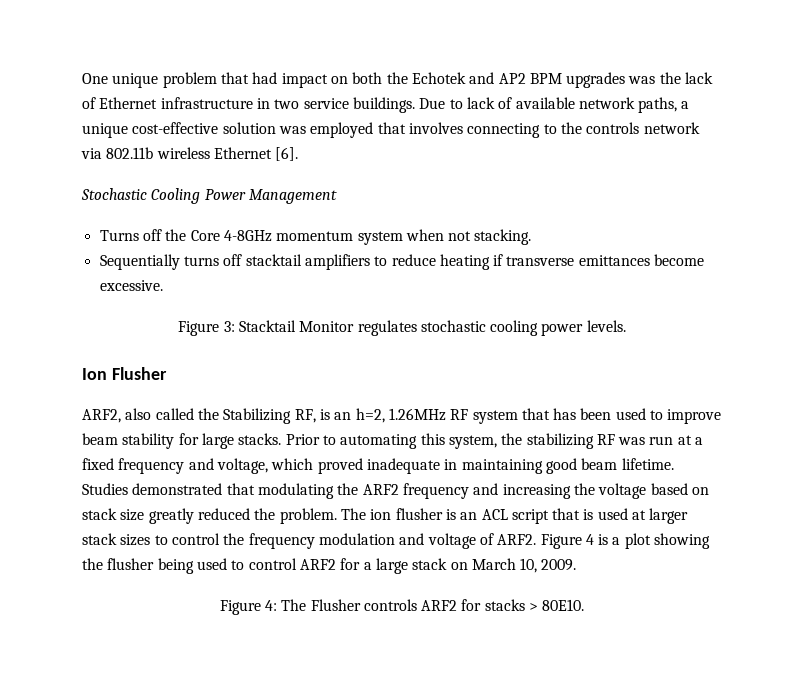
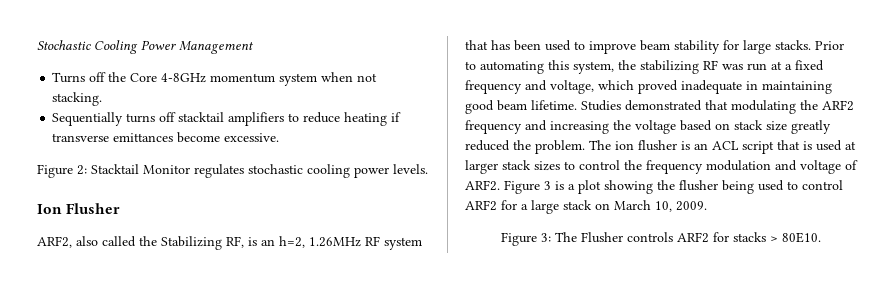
- One unique problem that had impact on both the Echotek and AP2 BPM upgrades was the lack of Ethernet infrastructure in two service buildings. Due to lack of available network paths, a unique cost-effective solution was employed that involves connecting to the controls network via 802.11b wireless Ethernet [6].
- Figure 3: Stacktail Monitor regulates stochastic cooling power levels.
+ Figure 2: Stacktail Monitor regulates stochastic cooling power levels.
- Figure 4 is a plot showing the flusher being used to control ARF2 for a large stack on March 10, 2009.
+ Figure 3 is a plot showing the flusher being used to control ARF2 for a large stack on March 10, 2009.
- Figure 4: The Flusher controls ARF2 for stacks > 80E10.
+ Figure 3: The Flusher controls ARF2 for stacks > 80E10.

